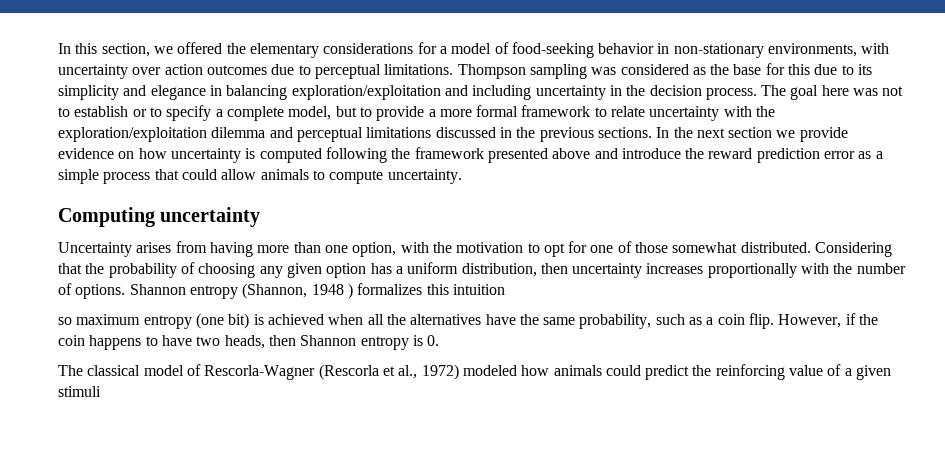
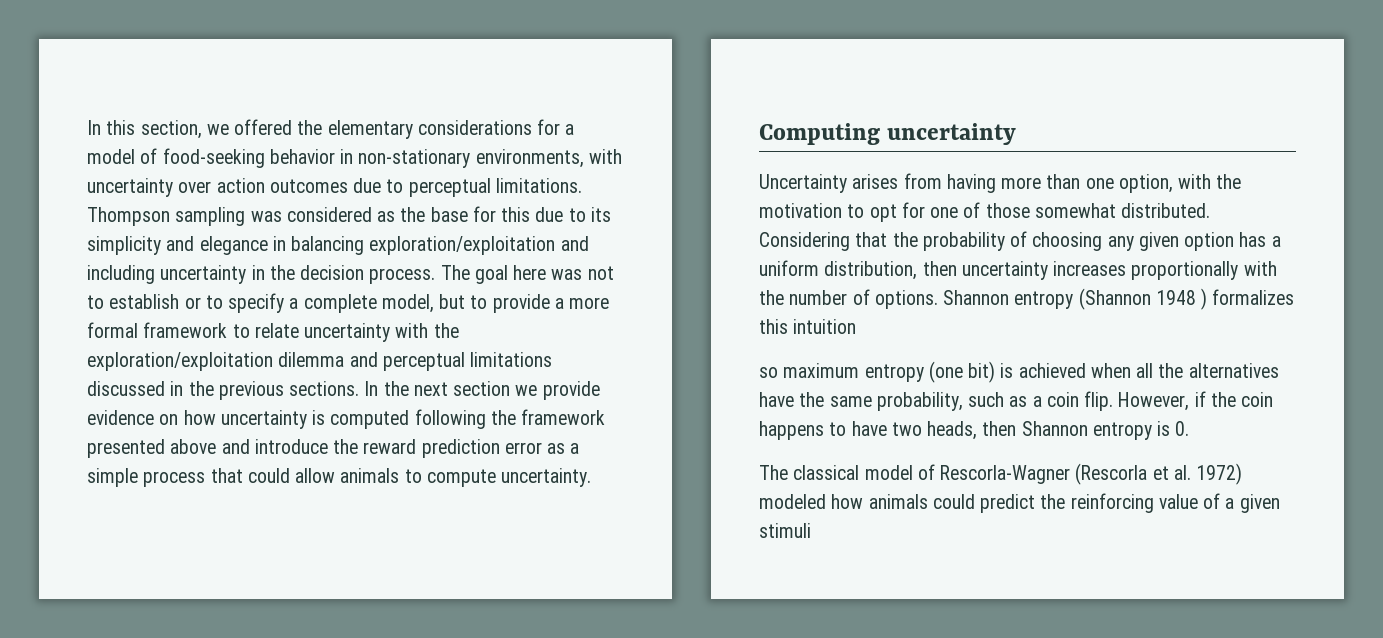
- Shannon entropy (Shannon, 1948 ) formalizes this intuition
+ Shannon entropy (Shannon 1948 ) formalizes this intuition
- The classical model of Rescorla-Wagner (Rescorla et al., 1972) modeled how animals could predict the reinforcing value of a given stimuli
+ The classical model of Rescorla-Wagner (Rescorla et al. 1972) modeled how animals could predict the reinforcing value of a given stimuli

